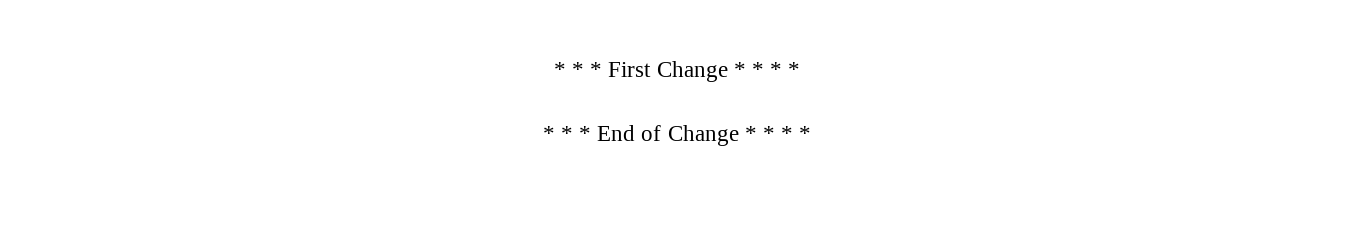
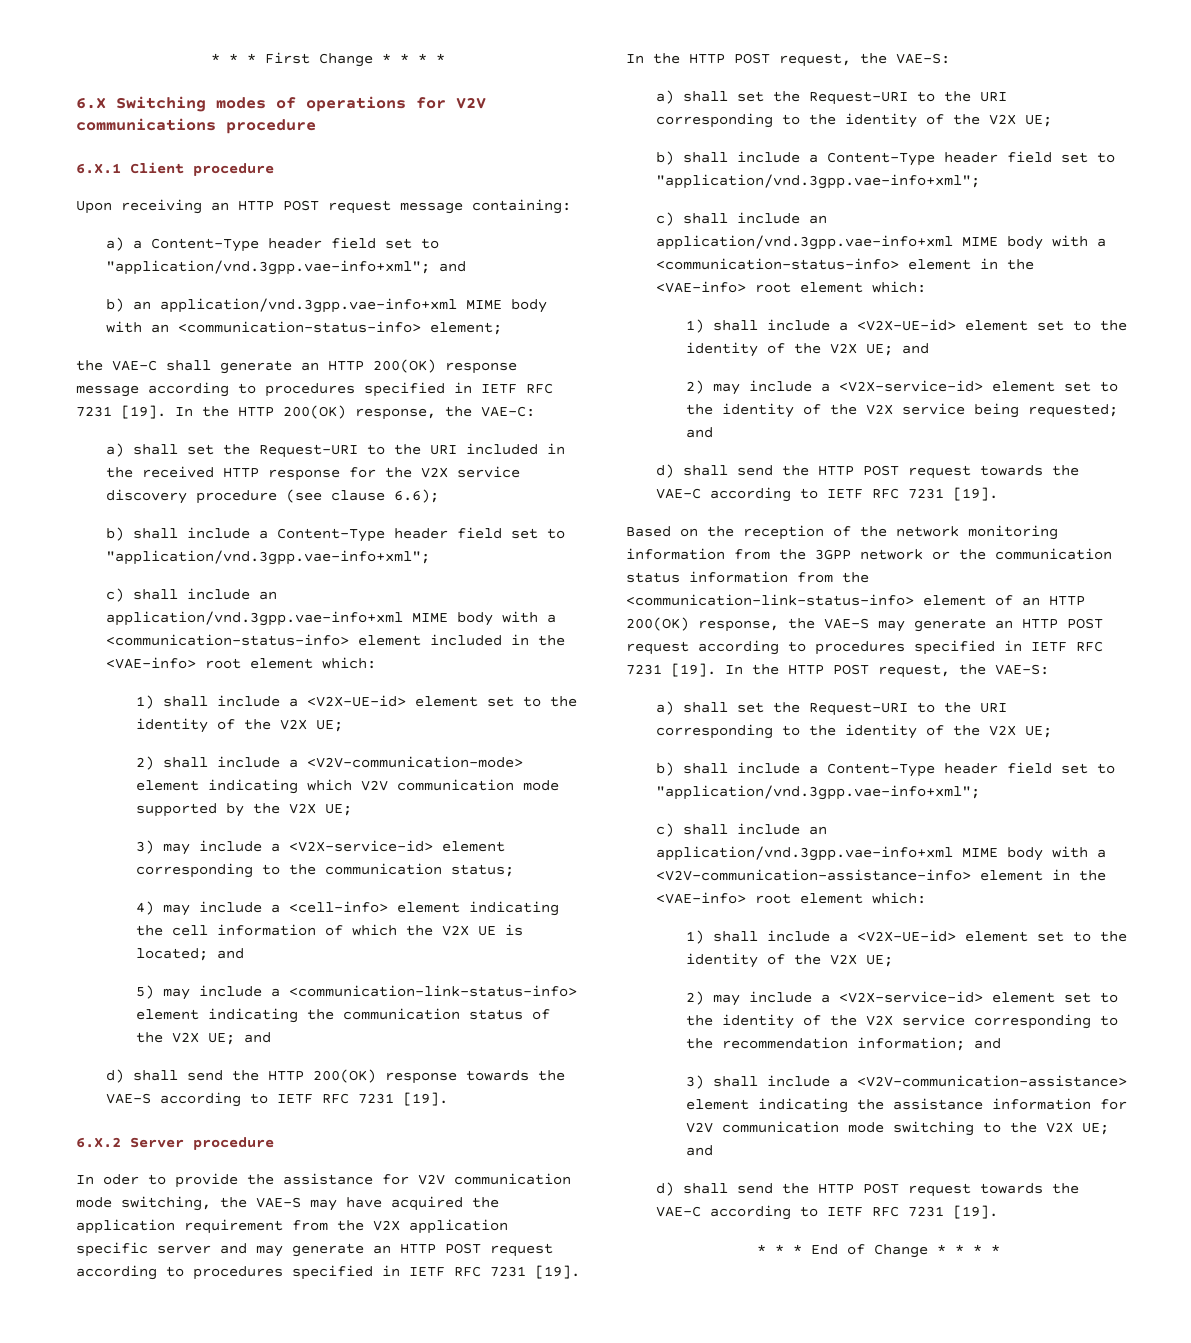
+ 6.X Switching modes of operations for V2V communications procedure
+ 6.X.1 Client procedure
+ Upon receiving an HTTP POST request message containing:
+ a) a Content-Type header field set to "application/vnd.3gpp.vae-info+xml"; and
+ b) an application/vnd.3gpp.vae-info+xml MIME body with an <communication-status-info> element;
+ the VAE-C shall generate an HTTP 200(OK) response message according to procedures specified in IETF RFC 7231 [19]. In the HTTP 200(OK) response, the VAE-C:
+ a) shall set the Request-URI to the URI included in the received HTTP response for the V2X service discovery procedure (see clause 6.6);
+ b) shall include a Content-Type header field set to "application/vnd.3gpp.vae-info+xml";
+ c) shall include an application/vnd.3gpp.vae-info+xml MIME body with a <communication-status-info> element included in the <VAE-info> root element which:
+ 1) shall include a <V2X-UE-id> element set to the identity of the V2X UE;
+ 2) shall include a <V2V-communication-mode> element indicating which V2V communication mode supported by the V2X UE;
+ 3) may include a <V2X-service-id> element corresponding to the communication status;
+ 4) may include a <cell-info> element indicating the cell information of which the V2X UE is located; and
+ 5) may include a <communication-link-status-info> element indicating the communication status of the V2X UE; and
+ d) shall send the HTTP 200(OK) response towards the VAE-S according to IETF RFC 7231 [19].
+ 6.X.2 Server procedure
+ In oder to provide the assistance for V2V communication mode switching, the VAE-S may have acquired the application requirement from the V2X application specific server and may generate an HTTP POST request according to procedures specified in IETF RFC 7231 [19]. In the HTTP POST request, the VAE-S:
+ a) shall set the Request-URI to the URI corresponding to the identity of the V2X UE;
+ b) shall include a Content-Type header field set to "application/vnd.3gpp.vae-info+xml";
+ c) shall include an application/vnd.3gpp.vae-info+xml MIME body with a <communication-status-info> element in the <VAE-info> root element which:
+ 1) shall include a <V2X-UE-id> element set to the identity of the V2X UE; and
+ 2) may include a <V2X-service-id> element set to the identity of the V2X service being requested; and
+ d) shall send the HTTP POST request towards the VAE-C according to IETF RFC 7231 [19].
+ Based on the reception of the network monitoring information from the 3GPP network or the communication status information from the <communication-link-status-info> element of an HTTP 200(OK) response, the VAE-S may generate an HTTP POST request according to procedures specified in IETF RFC 7231 [19]. In the HTTP POST request, the VAE-S:
+ a) shall set the Request-URI to the URI corresponding to the identity of the V2X UE;
+ b) shall include a Content-Type header field set to "application/vnd.3gpp.vae-info+xml";
+ c) shall include an application/vnd.3gpp.vae-info+xml MIME body with a <V2V-communication-assistance-info> element in the <VAE-info> root element which:
+ 1) shall include a <V2X-UE-id> element set to the identity of the V2X UE;
+ 2) may include a <V2X-service-id> element set to the identity of the V2X service corresponding to the recommendation information; and
+ 3) shall include a <V2V-communication-assistance> element indicating the assistance information for V2V communication mode switching to the V2X UE; and
+ d) shall send the HTTP POST request towards the VAE-C according to IETF RFC 7231 [19].

